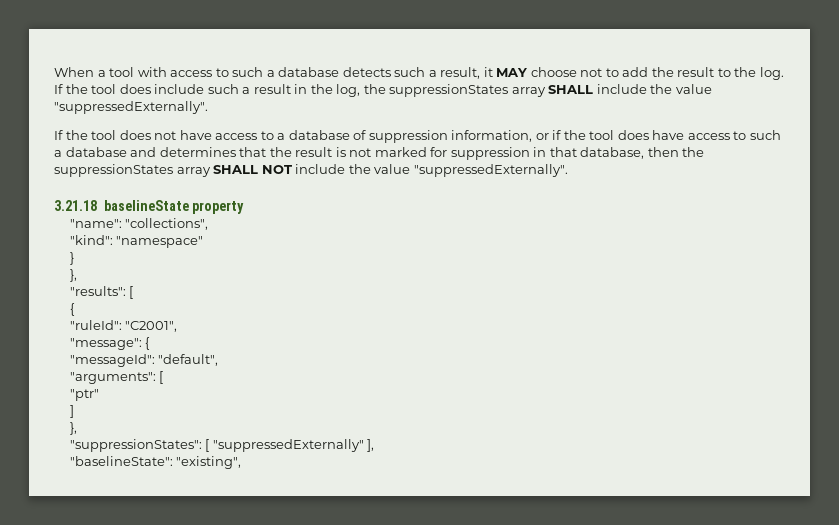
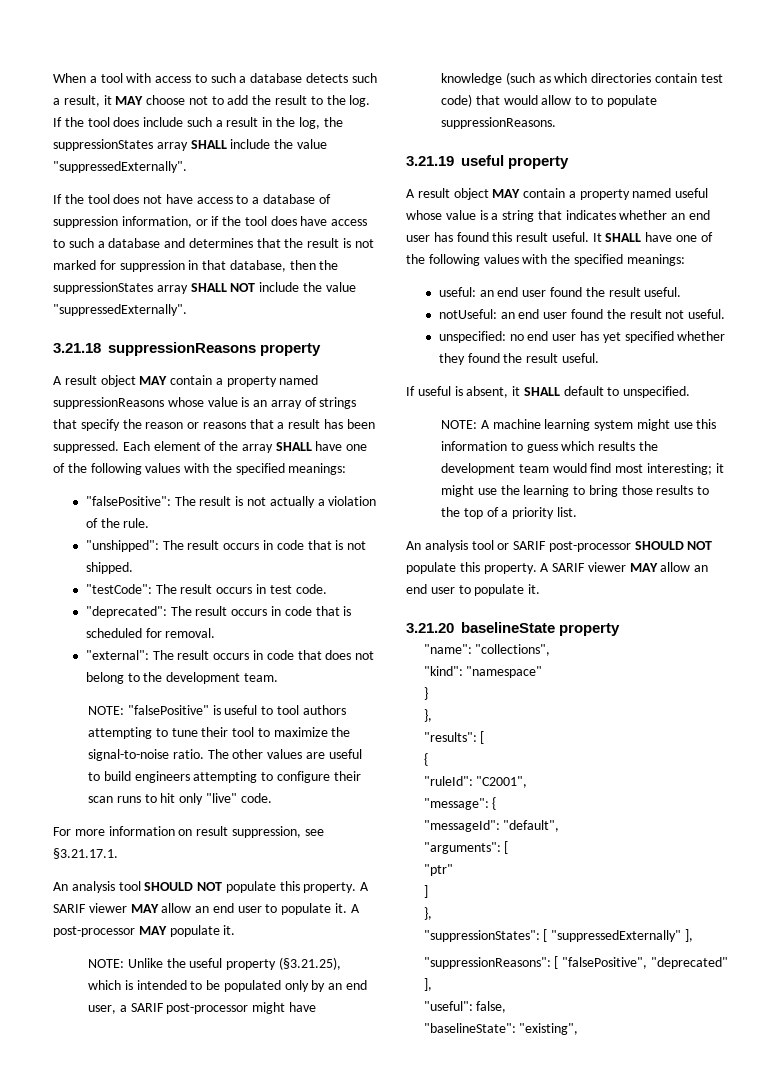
- 3.21.18 baselineState property
+ 3.21.18 suppressionReasons property
+ A result object MAY contain a property named suppressionReasons whose value is an array of strings that specify the reason or reasons that a result has been suppressed. Each element of the array SHALL have one of the following values with the specified meanings:
+ "falsePositive": The result is not actually a violation of the rule.
+ "unshipped": The result occurs in code that is not shipped.
+ "testCode": The result occurs in test code.
+ "deprecated": The result occurs in code that is scheduled for removal.
+ "external": The result occurs in code that does not belong to the development team.
+ NOTE: "falsePositive" is useful to tool authors attempting to tune their tool to maximize the signal-to-noise ratio. The other values are useful to build engineers attempting to configure their scan runs to hit only "live" code.
+ For more information on result suppression, see §3.21.17.1.
+ An analysis tool SHOULD NOT populate this property. A SARIF viewer MAY allow an end user to populate it. A post-processor MAY populate it.
+ NOTE: Unlike the useful property (§3.21.25), which is intended to be populated only by an end user, a SARIF post-processor might have knowledge (such as which directories contain test code) that would allow to to populate suppressionReasons.
+ 3.21.19 useful property
+ A result object MAY contain a property named useful whose value is a string that indicates whether an end user has found this result useful. It SHALL have one of the following values with the specified meanings:
+ useful: an end user found the result useful.
+ notUseful: an end user found the result not useful.
+ unspecified: no end user has yet specified whether they found the result useful.
+ If useful is absent, it SHALL default to unspecified.
+ NOTE: A machine learning system might use this information to guess which results the development team would find most interesting; it might use the learning to bring those results to the top of a priority list.
+ An analysis tool or SARIF post-processor SHOULD NOT populate this property. A SARIF viewer MAY allow an end user to populate it.
+ 3.21.20 baselineState property
+ "suppressionReasons": [ "falsePositive", "deprecated" ],
+ "useful": false,

